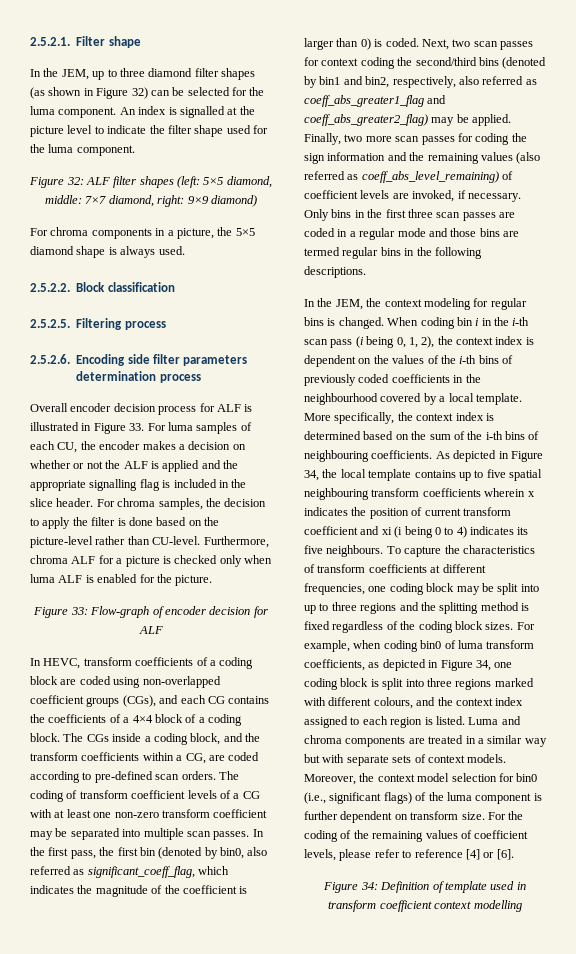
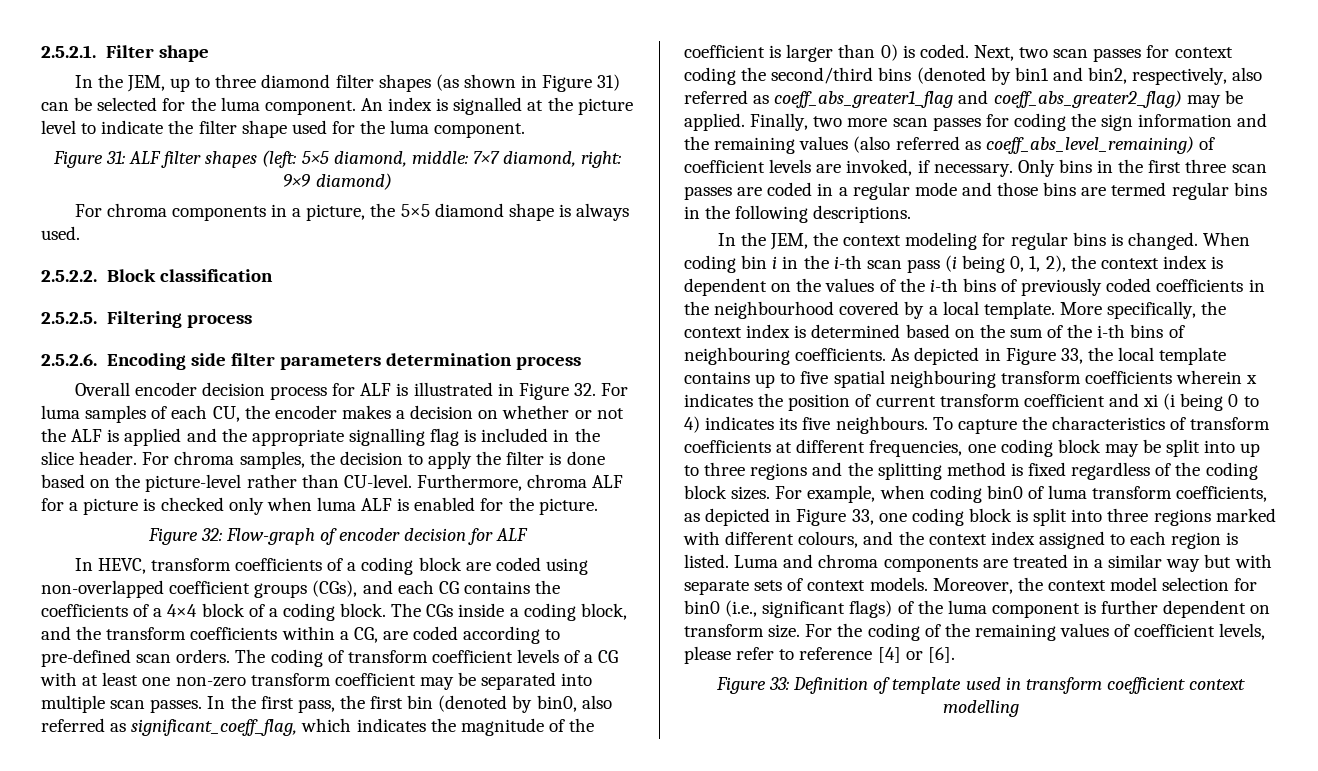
- In the JEM, up to three diamond filter shapes (as shown in Figure 32) can be selected for the luma component.
+ In the JEM, up to three diamond filter shapes (as shown in Figure 31) can be selected for the luma component.
- Figure 32: ALF filter shapes (left: 5×5 diamond, middle: 7×7 diamond, right: 9×9 diamond)
+ Figure 31: ALF filter shapes (left: 5×5 diamond, middle: 7×7 diamond, right: 9×9 diamond)
- Overall encoder decision process for ALF is illustrated in Figure 33. For luma samples of each CU, the encoder makes a decision on whether or not the ALF is applied and the appropriate signalling flag is included in the slice header.
+ Overall encoder decision process for ALF is illustrated in Figure 32. For luma samples of each CU, the encoder makes a decision on whether or not the ALF is applied and the appropriate signalling flag is included in the slice header.
- Figure 33: Flow-graph of encoder decision for ALF
+ Figure 32: Flow-graph of encoder decision for ALF
- As depicted in Figure 34, the local template contains up to five spatial neighbouring transform coefficients wherein x indicates the position of current transform coefficient and xi (i being 0 to 4) indicates its five neighbours.
+ As depicted in Figure 33, the local template contains up to five spatial neighbouring transform coefficients wherein x indicates the position of current transform coefficient and xi (i being 0 to 4) indicates its five neighbours.
- For example, when coding bin0 of luma transform coefficients, as depicted in Figure 34, one coding block is split into three regions marked with different colours, and the context index assigned to each region is listed.
+ For example, when coding bin0 of luma transform coefficients, as depicted in Figure 33, one coding block is split into three regions marked with different colours, and the context index assigned to each region is listed.
- Figure 34: Definition of template used in transform coefficient context modelling
+ Figure 33: Definition of template used in transform coefficient context modelling

